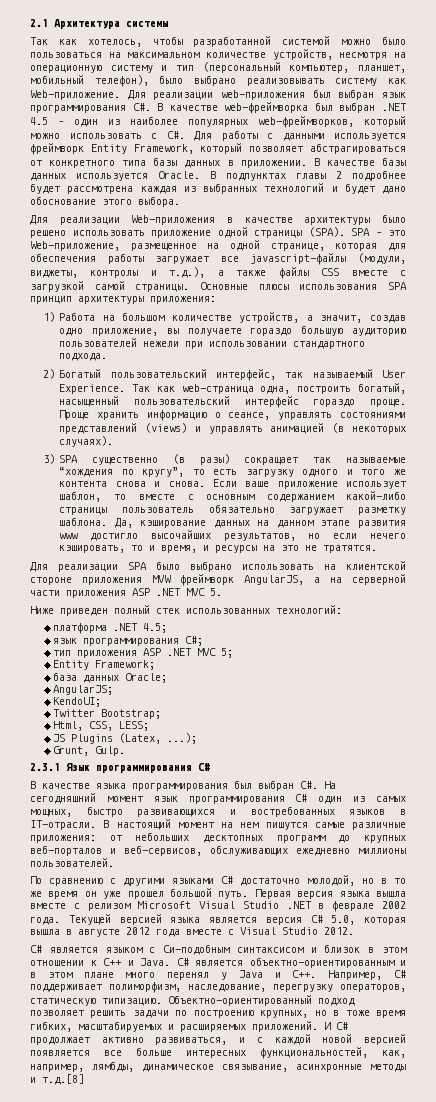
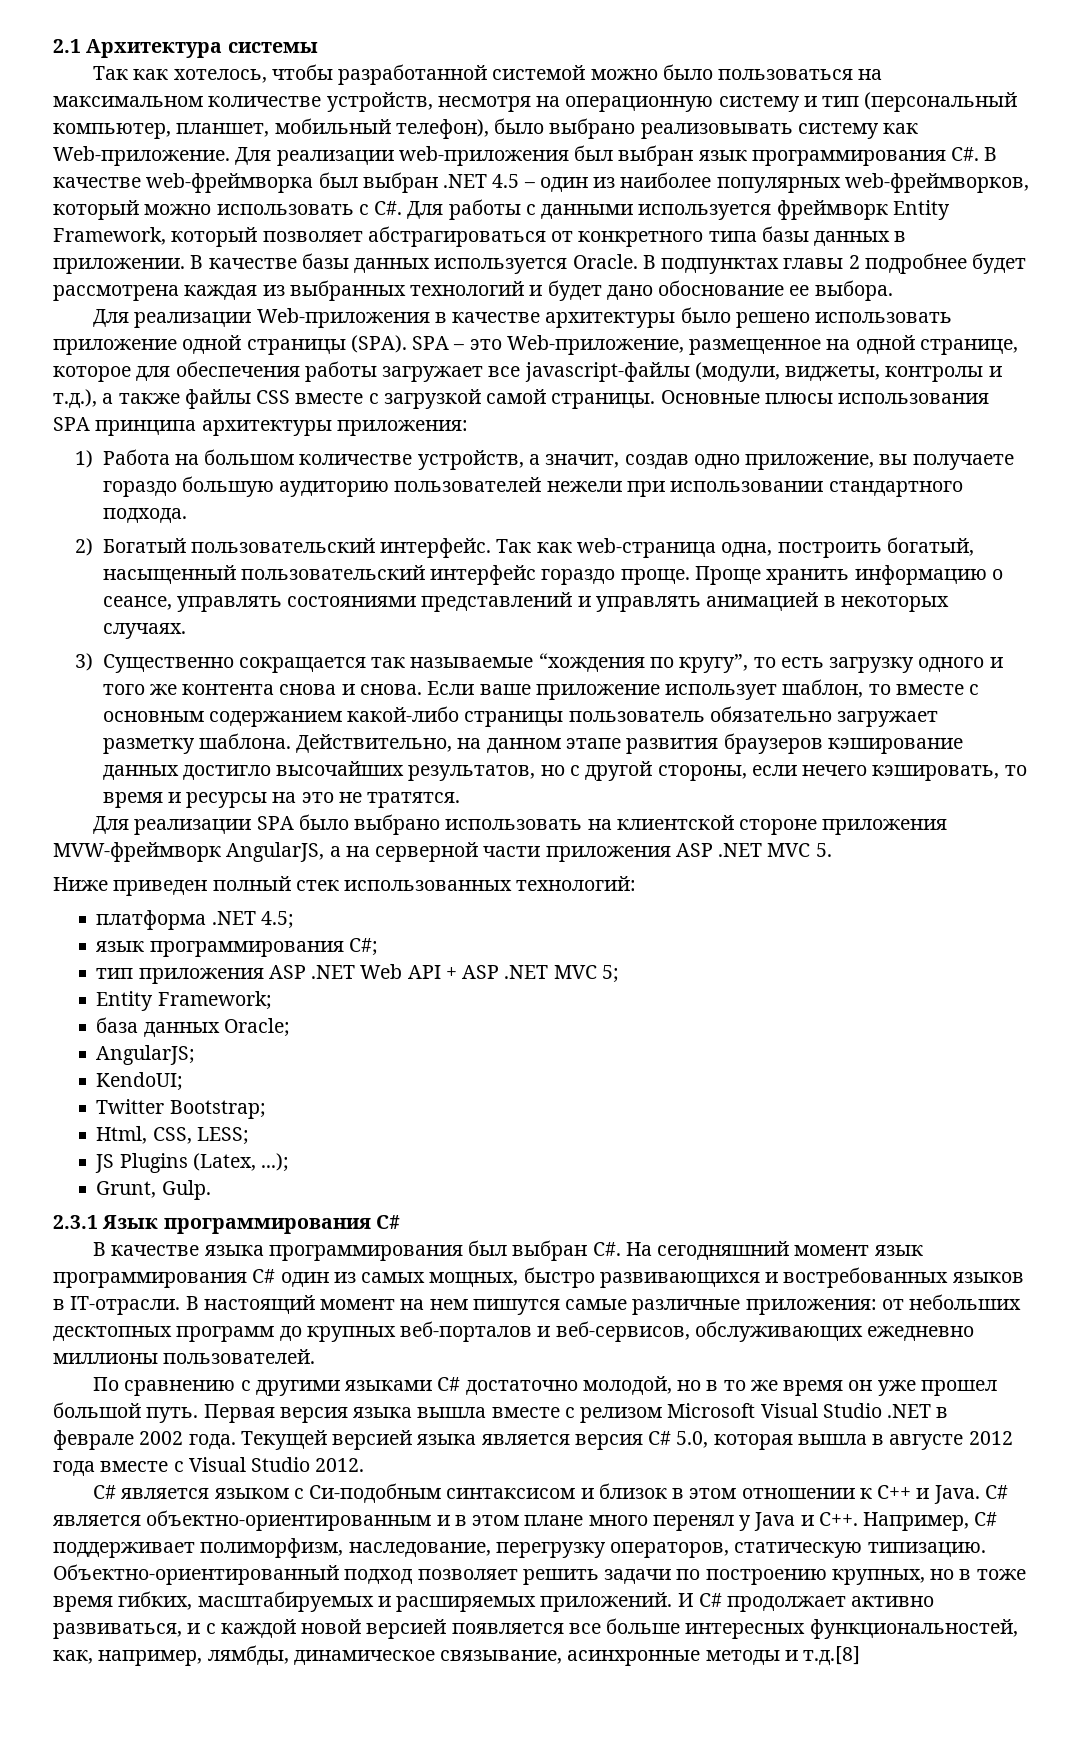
- В подпунктах главы 2 подробнее будет рассмотрена каждая из выбранных технологий и будет дано обоснование этого выбора.
+ В подпунктах главы 2 подробнее будет рассмотрена каждая из выбранных технологий и будет дано обоснование ее выбора.
- SPA – это Web-приложение, размещенное на одной странице, которая для обеспечения работы загружает все javascript-файлы (модули, виджеты, контролы и т.д.), а также файлы CSS вместе с загрузкой самой страницы.
+ SPA – это Web-приложение, размещенное на одной странице, которое для обеспечения работы загружает все javascript-файлы (модули, виджеты, контролы и т.д.), а также файлы CSS вместе с загрузкой самой страницы.
- Основные плюсы использования SPA принцип архитектуры приложения:
+ Основные плюсы использования SPA принципа архитектуры приложения:
- 2) Богатый пользовательский интерфейс, так называемый User Experience.
+ 2) Богатый пользовательский интерфейс.
- Проще хранить информацию о сеансе, управлять состояниями представлений (views) и управлять анимацией (в некоторых случаях).
- 3) SPA существенно (в разы) сокращает так называемые “хождения по кругу”, то есть загрузку одного и того же контента снова и снова.
+ Проще хранить информацию о сеансе, управлять состояниями представлений и управлять анимацией в некоторых случаях.
+ 3) Cущественно сокращается так называемые “хождения по кругу”, то есть загрузку одного и того же контента снова и снова.
- Да, кэширование данных на данном этапе развития www достигло высочайших результатов, но если нечего кэшировать, то и время, и ресурсы на это не тратятся.
+ Действительно, на данном этапе развития браузеров кэширование данных достигло высочайших результатов, но с другой стороны, если нечего кэшировать, то время и ресурсы на это не тратятся.
- Для реализации SPA было выбрано использовать на клиентской стороне приложения MVW фреймворк AngularJS, а на серверной части приложения ASP .NET MVC 5.
+ Для реализации SPA было выбрано использовать на клиентской стороне приложения MVW-фреймворк AngularJS, а на серверной части приложения ASP .NET MVC 5.
- тип приложения ASP .NET MVC 5;
+ тип приложения ASP .NET Web API + ASP .NET MVC 5;

